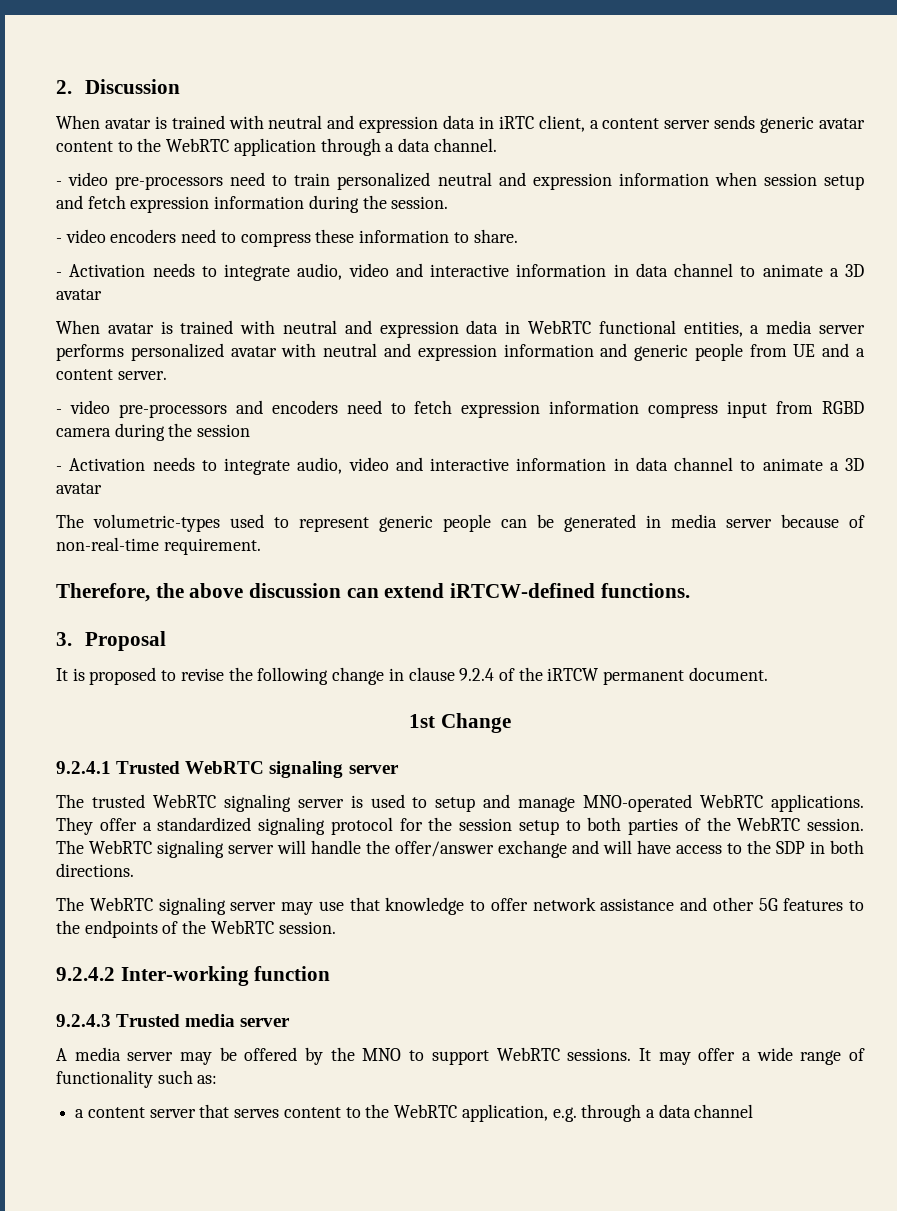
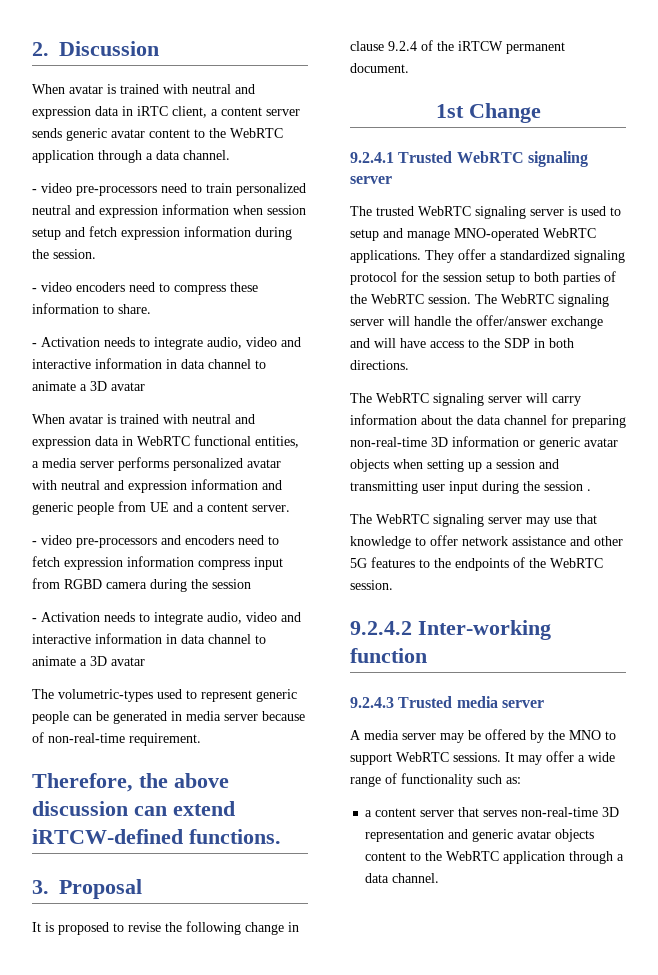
+ The WebRTC signaling server will carry information about the data channel for preparing non-real-time 3D information or generic avatar objects when setting up a session and transmitting user input during the session .
- a content server that serves content to the WebRTC application, e.g. through a data channel
+ a content server that serves non-real-time 3D representation and generic avatar objects content to the WebRTC application through a data channel.

